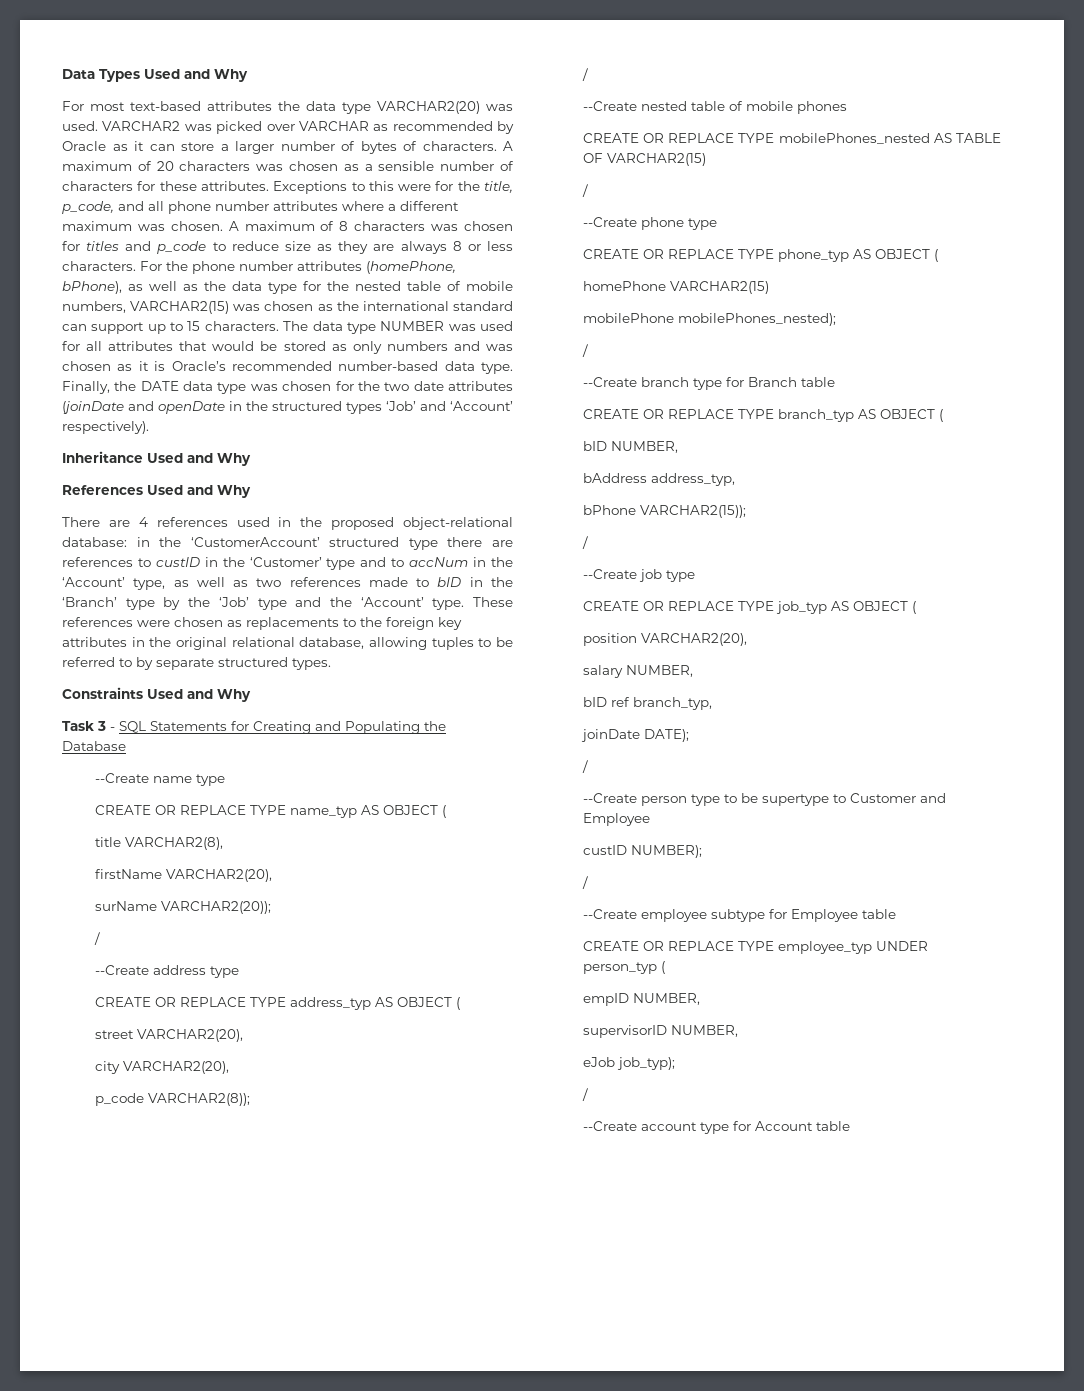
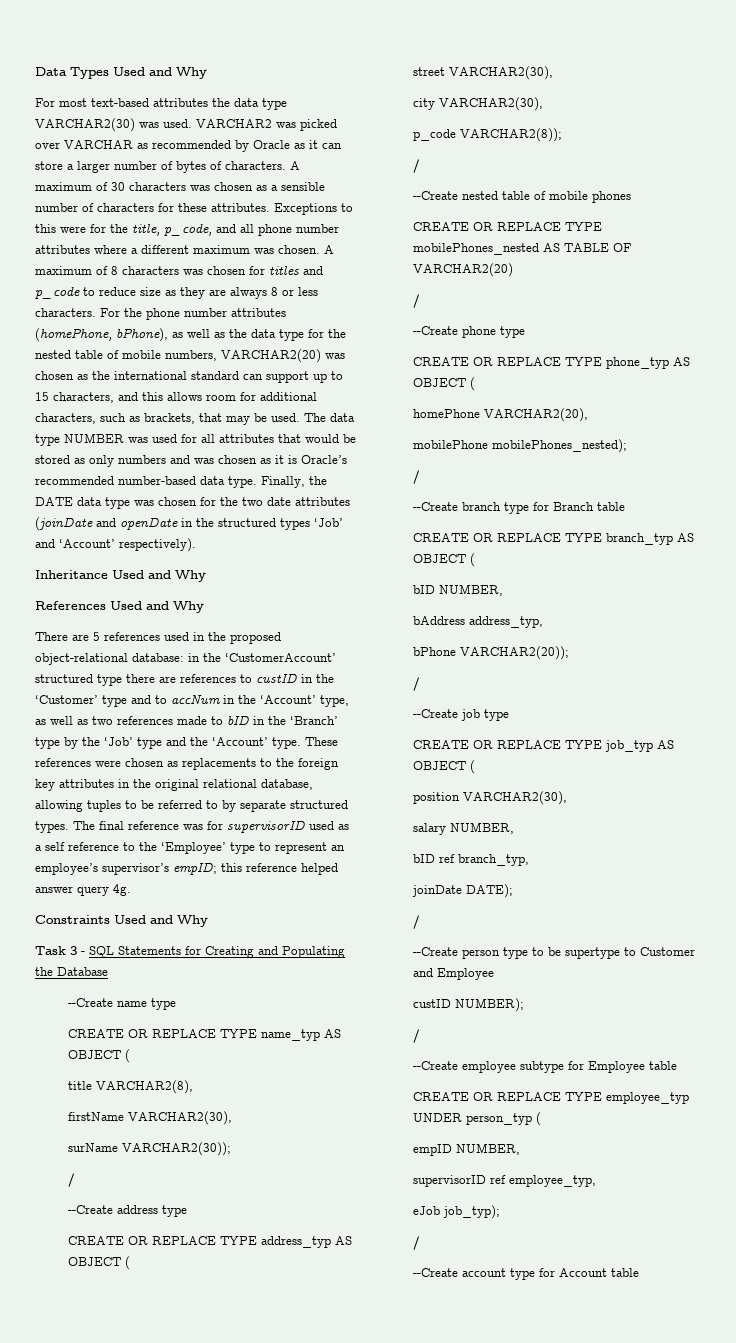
- For most text-based attributes the data type VARCHAR2(20) was used.
+ For most text-based attributes the data type VARCHAR2(30) was used.
- A maximum of 20 characters was chosen as a sensible number of characters for these attributes.
+ A maximum of 30 characters was chosen as a sensible number of characters for these attributes.
- For the phone number attributes (homePhone, bPhone), as well as the data type for the nested table of mobile numbers, VARCHAR2(15) was chosen as the international standard can support up to 15 characters.
+ For the phone number attributes (homePhone, bPhone), as well as the data type for the nested table of mobile numbers, VARCHAR2(20) was chosen as the international standard can support up to 15 characters, and this allows room for additional characters, such as brackets, that may be used.
- There are 4 references used in the proposed object-relational database: in the ‘CustomerAccount’ structured type there are references to custID in the ‘Customer’ type and to accNum in the ‘Account’ type, as well as two references made to bID in the ‘Branch’ type by the ‘Job’ type and the ‘Account’ type.
+ There are 5 references used in the proposed object-relational database: in the ‘CustomerAccount’ structured type there are references to custID in the ‘Customer’ type and to accNum in the ‘Account’ type, as well as two references made to bID in the ‘Branch’ type by the ‘Job’ type and the ‘Account’ type.
+ The final reference was for supervisorID used as a self reference to the ‘Employee’ type to represent an employee’s supervisor’s empID; this reference helped answer query 4g.
- firstName VARCHAR2(20),
+ firstName VARCHAR2(30),
- surName VARCHAR2(20));
+ surName VARCHAR2(30));
- street VARCHAR2(20),
+ street VARCHAR2(30),
- city VARCHAR2(20),
+ city VARCHAR2(30),
- CREATE OR REPLACE TYPE mobilePhones_nested AS TABLE OF VARCHAR2(15)
+ CREATE OR REPLACE TYPE mobilePhones_nested AS TABLE OF VARCHAR2(20)
- homePhone VARCHAR2(15)
+ homePhone VARCHAR2(20),
- bPhone VARCHAR2(15));
+ bPhone VARCHAR2(20));
- position VARCHAR2(20),
+ position VARCHAR2(30),
- supervisorID NUMBER,
+ supervisorID ref employee_typ,

